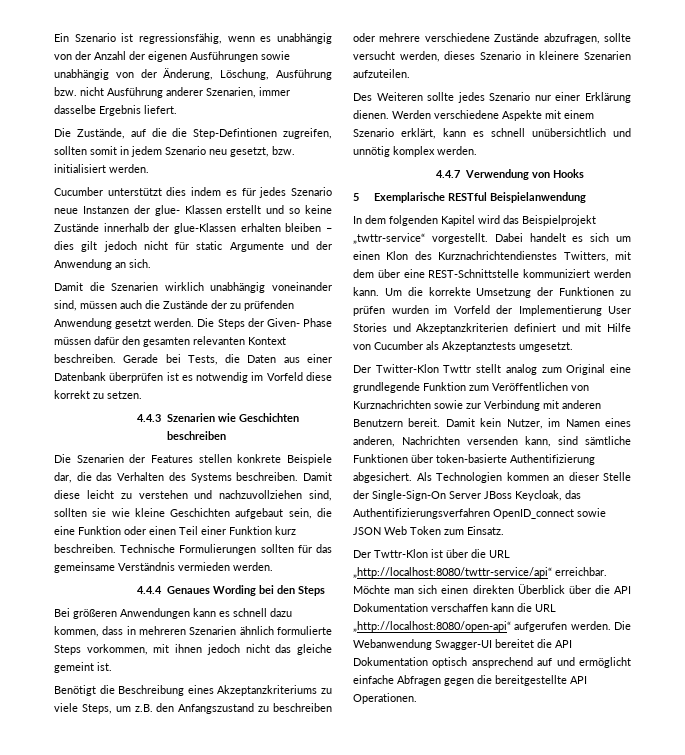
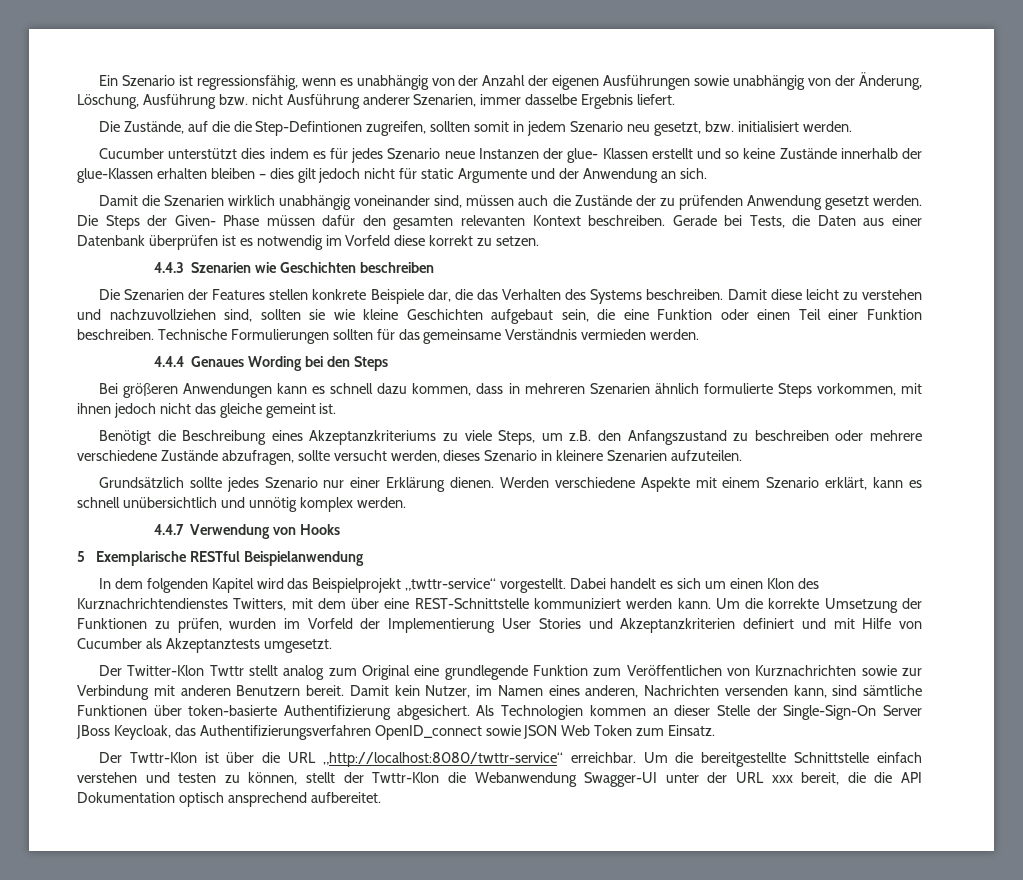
- Damit diese leicht zu verstehen und nachzuvollziehen sind, sollten sie wie kleine Geschichten aufgebaut sein, die eine Funktion oder einen Teil einer Funktion kurz beschreiben.
+ Damit diese leicht zu verstehen und nachzuvollziehen sind, sollten sie wie kleine Geschichten aufgebaut sein, die eine Funktion oder einen Teil einer Funktion beschreiben.
- Des Weiteren sollte jedes Szenario nur einer Erklärung dienen.
+ Grundsätzlich sollte jedes Szenario nur einer Erklärung dienen.
- Um die korrekte Umsetzung der Funktionen zu prüfen wurden im Vorfeld der Implementierung User Stories und Akzeptanzkriterien definiert und mit Hilfe von Cucumber als Akzeptanztests umgesetzt.
+ Um die korrekte Umsetzung der Funktionen zu prüfen, wurden im Vorfeld der Implementierung User Stories und Akzeptanzkriterien definiert und mit Hilfe von Cucumber als Akzeptanztests umgesetzt.
- Der Twttr-Klon ist über die URL „http://localhost:8080/twttr-service/api“ erreichbar. Möchte man sich einen direkten Überblick über die API Dokumentation verschaffen kann die URL „http://localhost:8080/open-api“ aufgerufen werden. Die Webanwendung Swagger-UI bereitet die API Dokumentation optisch ansprechend auf und ermöglicht einfache Abfragen gegen die bereitgestellte API Operationen.
+ Der Twttr-Klon ist über die URL „http://localhost:8080/twttr-service“ erreichbar. Um die bereitgestellte Schnittstelle einfach verstehen und testen zu können, stellt der Twttr-Klon die Webanwendung Swagger-UI unter der URL xxx bereit, die die API Dokumentation optisch ansprechend aufbereitet.

